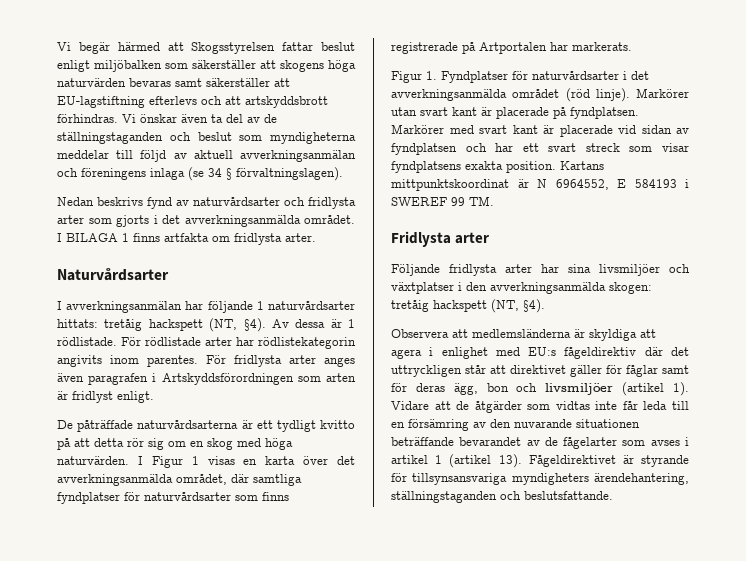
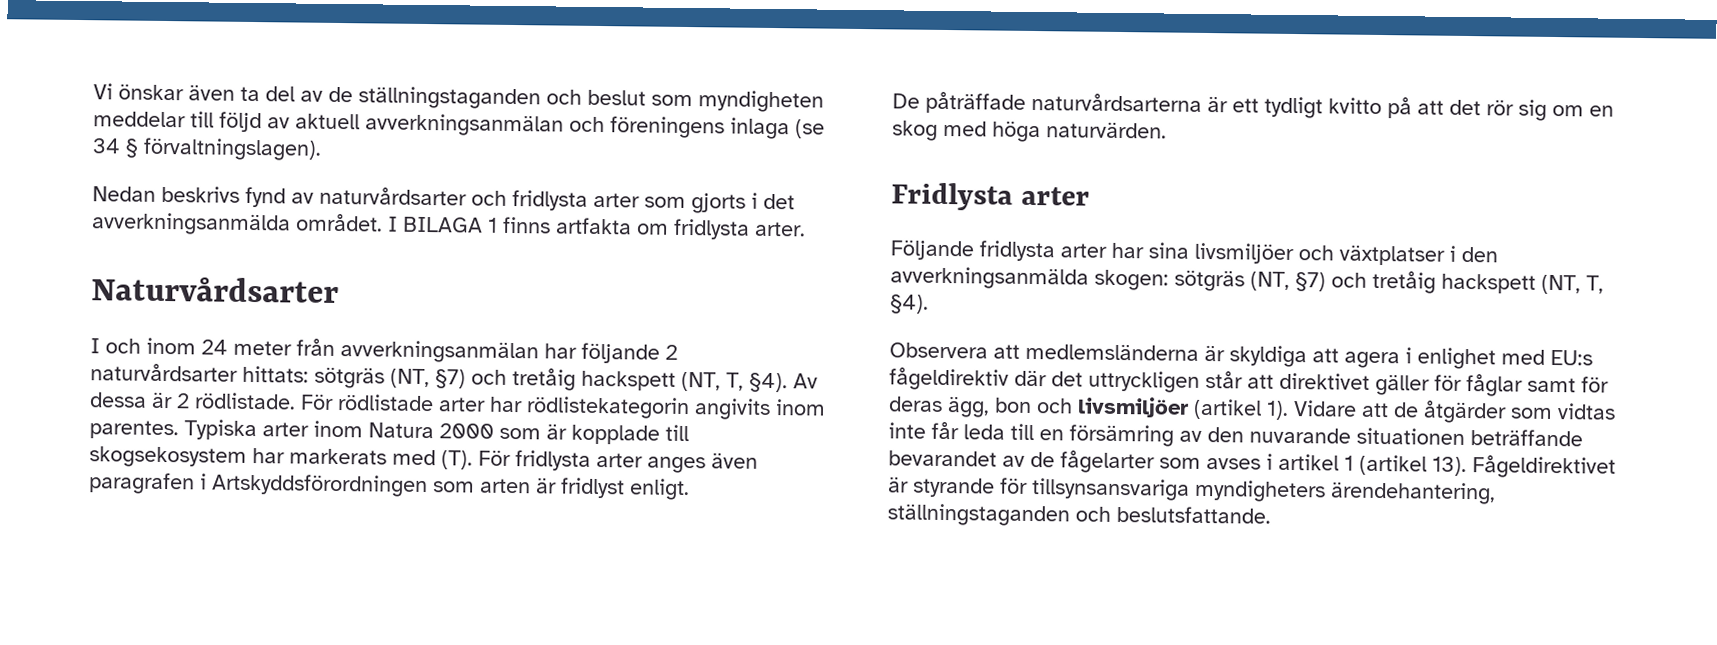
- Vi begär härmed att Skogsstyrelsen fattar beslut enligt miljöbalken som säkerställer att skogens höga naturvärden bevaras samt säkerställer att EU-lagstiftning efterlevs och att artskyddsbrott förhindras. Vi önskar även ta del av de ställningstaganden och beslut som myndigheterna meddelar till följd av aktuell avverkningsanmälan och föreningens inlaga (se 34 § förvaltningslagen).
+ Vi önskar även ta del av de ställningstaganden och beslut som myndigheten meddelar till följd av aktuell avverkningsanmälan och föreningens inlaga (se 34 § förvaltningslagen).
- I avverkningsanmälan har följande 1 naturvårdsarter hittats: tretåig hackspett (NT, §4).
+ I och inom 24 meter från avverkningsanmälan har följande 2 naturvårdsarter hittats: sötgräs (NT, §7) och tretåig hackspett (NT, T, §4).
- Av dessa är 1 rödlistade.
+ Av dessa är 2 rödlistade.
- För fridlysta arter anges även paragrafen i Artskyddsförordningen som arten är fridlyst enligt.
+ Typiska arter inom Natura 2000 som är kopplade till skogsekosystem har markerats med (T). För fridlysta arter anges även paragrafen i Artskyddsförordningen som arten är fridlyst enligt.
- De påträffade naturvårdsarterna är ett tydligt kvitto på att detta rör sig om en skog med höga naturvärden. I Figur 1 visas en karta över det avverkningsanmälda området, där samtliga fyndplatser för naturvårdsarter som finns registrerade på Artportalen har markerats.
- Figur 1. Fyndplatser för naturvårdsarter i det avverkningsanmälda området (röd linje). Markörer utan svart kant är placerade på fyndplatsen. Markörer med svart kant är placerade vid sidan av fyndplatsen och har ett svart streck som visar fyndplatsens exakta position. Kartans mittpunktskoordinat är N 6964552, E 584193 i SWEREF 99 TM.
+ De påträffade naturvårdsarterna är ett tydligt kvitto på att det rör sig om en skog med höga naturvärden.
- Följande fridlysta arter har sina livsmiljöer och växtplatser i den avverkningsanmälda skogen: tretåig hackspett (NT, §4).
+ Följande fridlysta arter har sina livsmiljöer och växtplatser i den avverkningsanmälda skogen: sötgräs (NT, §7) och tretåig hackspett (NT, T, §4).

